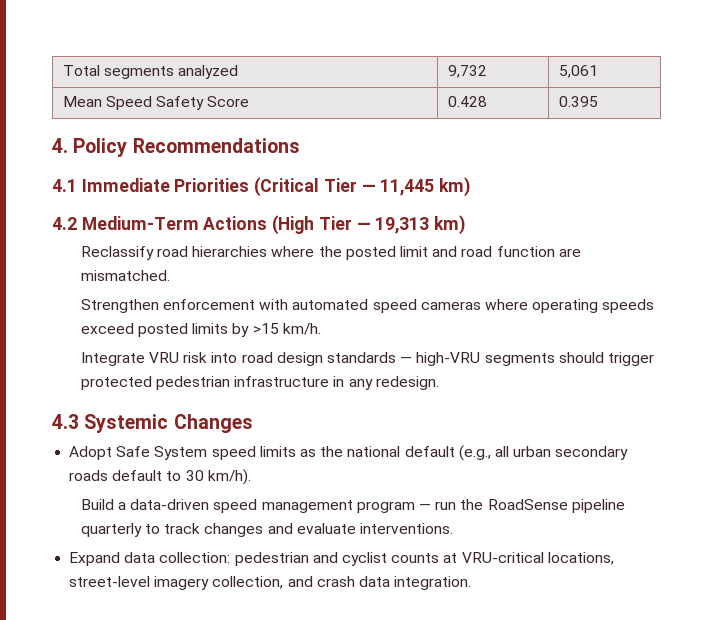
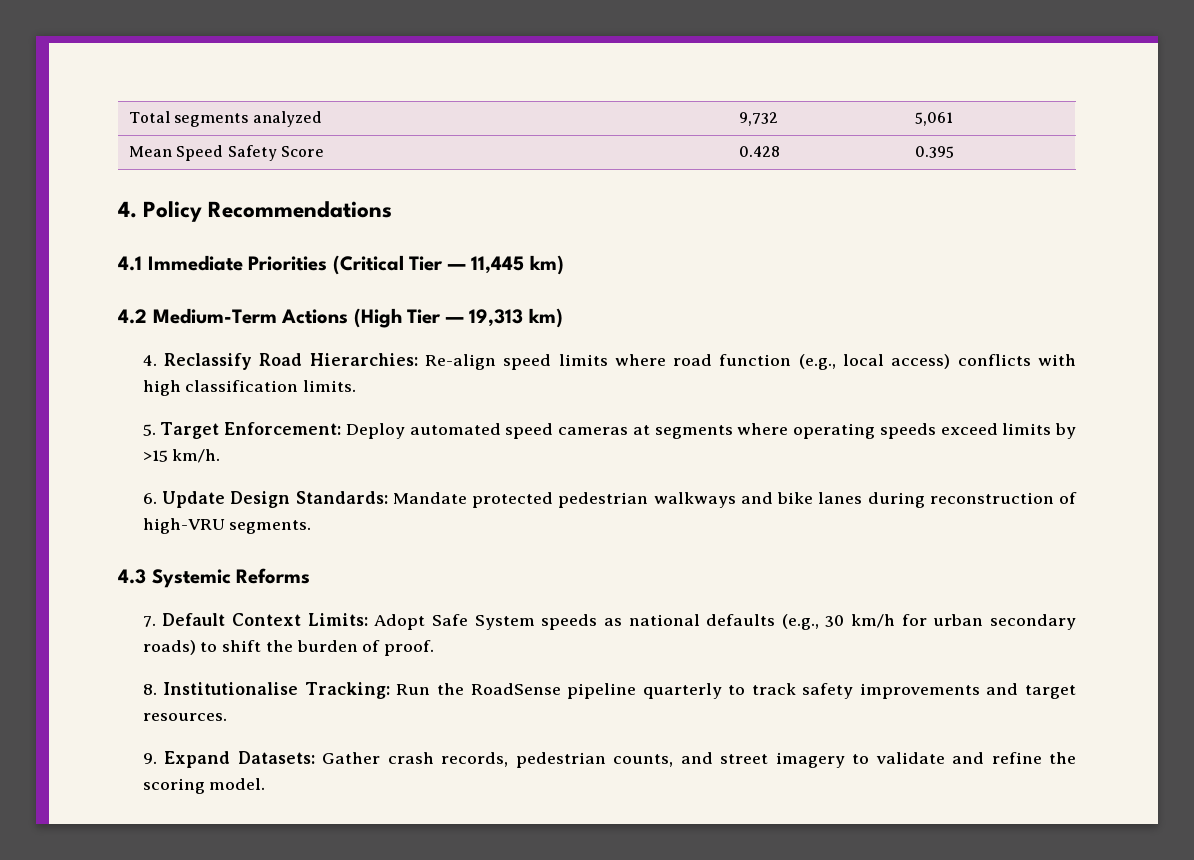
- Reclassify road hierarchies where the posted limit and road function are mismatched.
- Strengthen enforcement with automated speed cameras where operating speeds exceed posted limits by >15 km/h.
+ 4. Reclassify Road Hierarchies: Re-align speed limits where road function (e.g., local access) conflicts with high classification limits.
+ 5. Target Enforcement: Deploy automated speed cameras at segments where operating speeds exceed limits by >15 km/h.
- Integrate VRU risk into road design standards — high-VRU segments should trigger protected pedestrian infrastructure in any redesign.
- 4.3 Systemic Changes
- Adopt Safe System speed limits as the national default (e.g., all urban secondary roads default to 30 km/h).
- Build a data-driven speed management program — run the RoadSense pipeline quarterly to track changes and evaluate interventions.
- Expand data collection: pedestrian and cyclist counts at VRU-critical locations, street-level imagery collection, and crash data integration.
+ 6. Update Design Standards: Mandate protected pedestrian walkways and bike lanes during reconstruction of high-VRU segments.
+ 4.3 Systemic Reforms
+ 7. Default Context Limits: Adopt Safe System speeds as national defaults (e.g., 30 km/h for urban secondary roads) to shift the burden of proof.
+ 8. Institutionalise Tracking: Run the RoadSense pipeline quarterly to track safety improvements and target resources.
+ 9. Expand Datasets: Gather crash records, pedestrian counts, and street imagery to validate and refine the scoring model.

